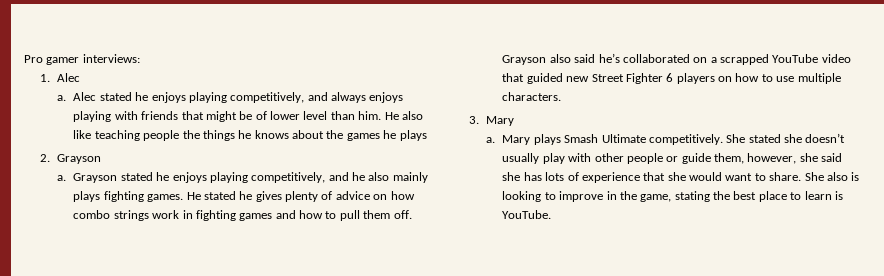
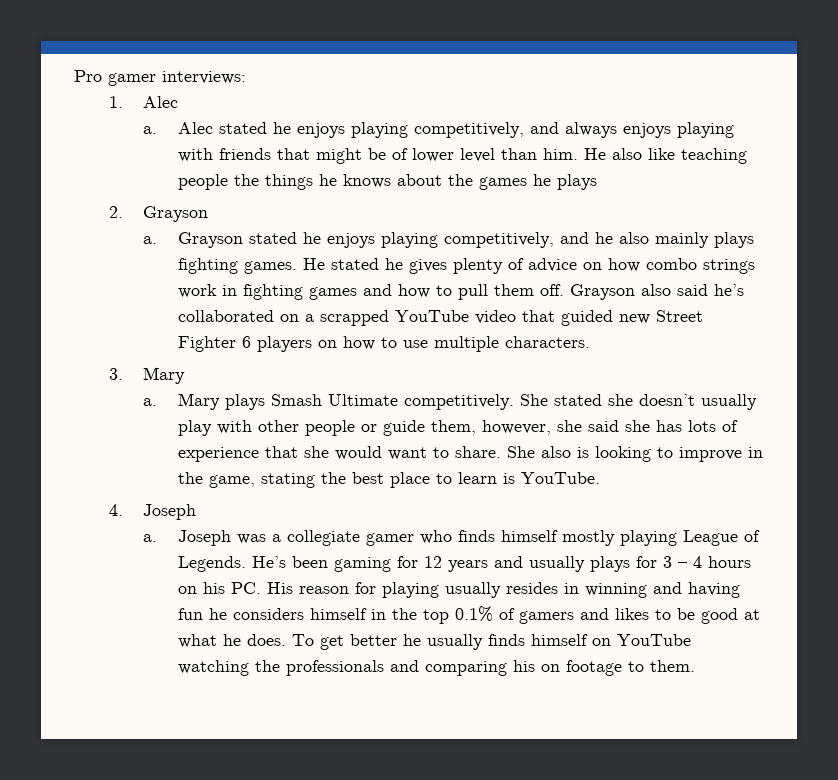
+ 4. Joseph
+ a. Joseph was a collegiate gamer who finds himself mostly playing League of Legends. He’s been gaming for 12 years and usually plays for 3 – 4 hours on his PC. His reason for playing usually resides in winning and having fun he considers himself in the top 0.1% of gamers and likes to be good at what he does. To get better he usually finds himself on YouTube watching the professionals and comparing his on footage to them.

